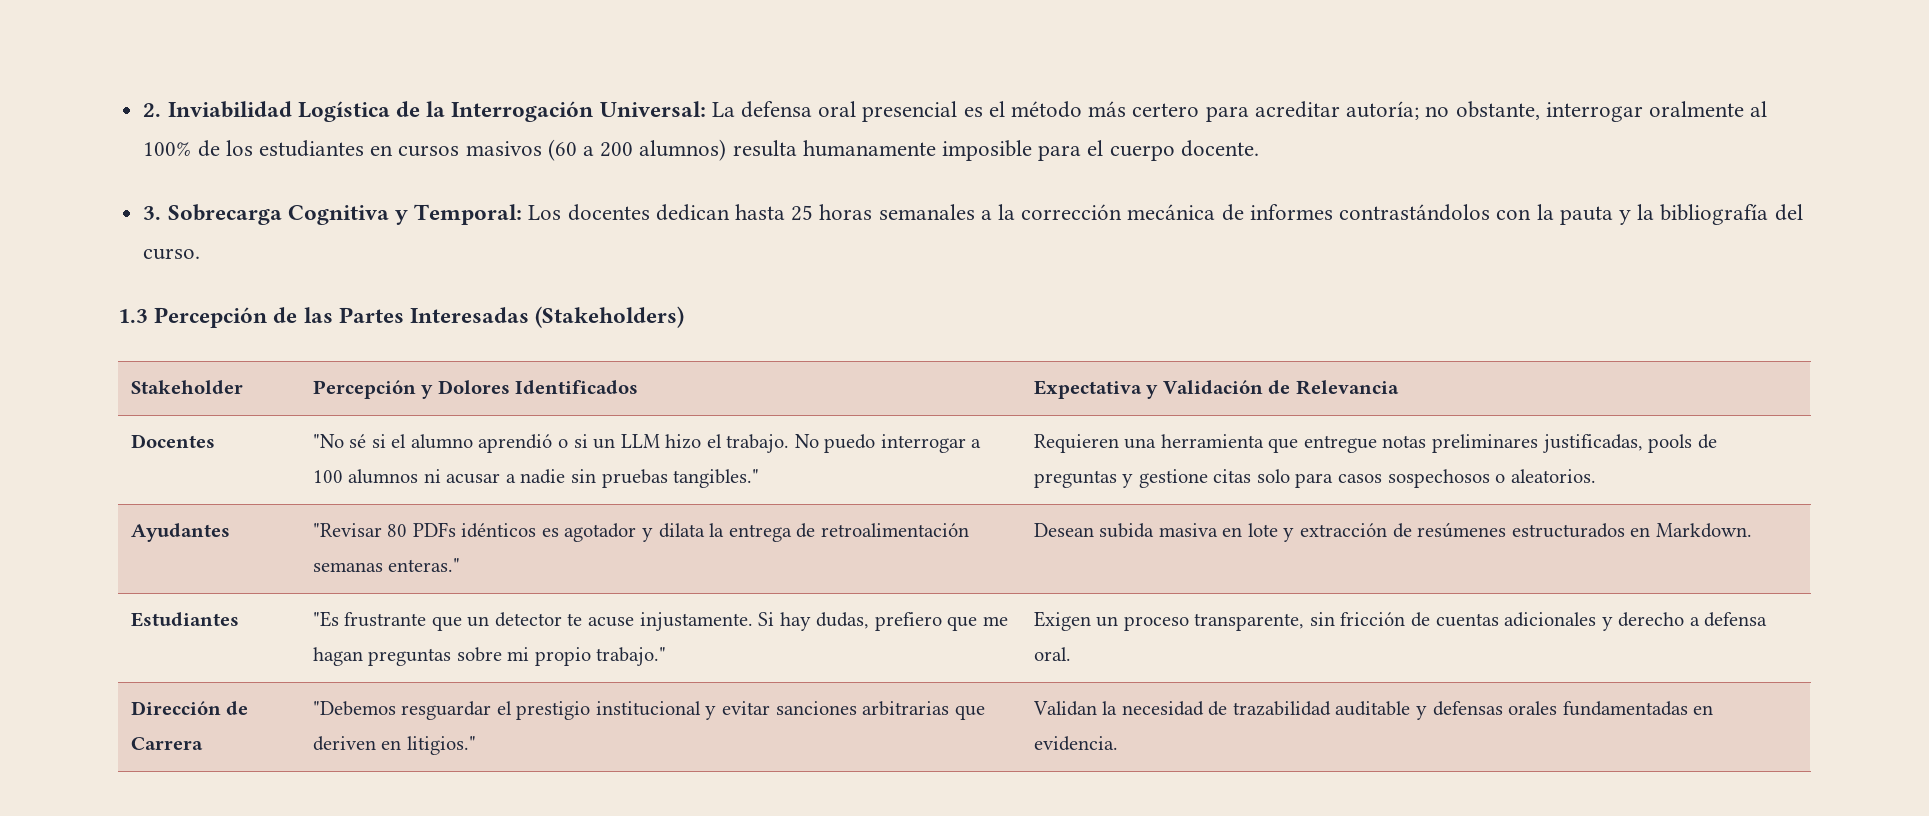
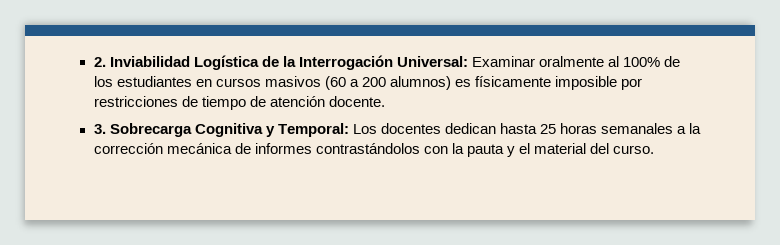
- 2. Inviabilidad Logística de la Interrogación Universal: La defensa oral presencial es el método más certero para acreditar autoría; no obstante, interrogar oralmente al 100% de los estudiantes en cursos masivos (60 a 200 alumnos) resulta humanamente imposible para el cuerpo docente.
+ 2. Inviabilidad Logística de la Interrogación Universal: Examinar oralmente al 100% de los estudiantes en cursos masivos (60 a 200 alumnos) es físicamente imposible por restricciones de tiempo de atención docente.
- 3. Sobrecarga Cognitiva y Temporal: Los docentes dedican hasta 25 horas semanales a la corrección mecánica de informes contrastándolos con la pauta y la bibliografía del curso.
+ 3. Sobrecarga Cognitiva y Temporal: Los docentes dedican hasta 25 horas semanales a la corrección mecánica de informes contrastándolos con la pauta y el material del curso.
- 1.3 Percepción de las Partes Interesadas (Stakeholders)
- Stakeholder | Percepción y Dolores Identificados | Expectativa y Validación de Relevancia
- Docentes | "No sé si el alumno aprendió o si un LLM hizo el trabajo. No puedo interrogar a 100 alumnos ni acusar a nadie sin pruebas tangibles." | Requieren una herramienta que entregue notas preliminares justificadas, pools de preguntas y gestione citas solo para casos sospechosos o aleatorios.
- Ayudantes | "Revisar 80 PDFs idénticos es agotador y dilata la entrega de retroalimentación semanas enteras." | Desean subida masiva en lote y extracción de resúmenes estructurados en Markdown.
- Estudiantes | "Es frustrante que un detector te acuse injustamente. Si hay dudas, prefiero que me hagan preguntas sobre mi propio trabajo." | Exigen un proceso transparente, sin fricción de cuentas adicionales y derecho a defensa oral.
- Dirección de Carrera | "Debemos resguardar el prestigio institucional y evitar sanciones arbitrarias que deriven en litigios." | Validan la necesidad de trazabilidad auditable y defensas orales fundamentadas en evidencia.

